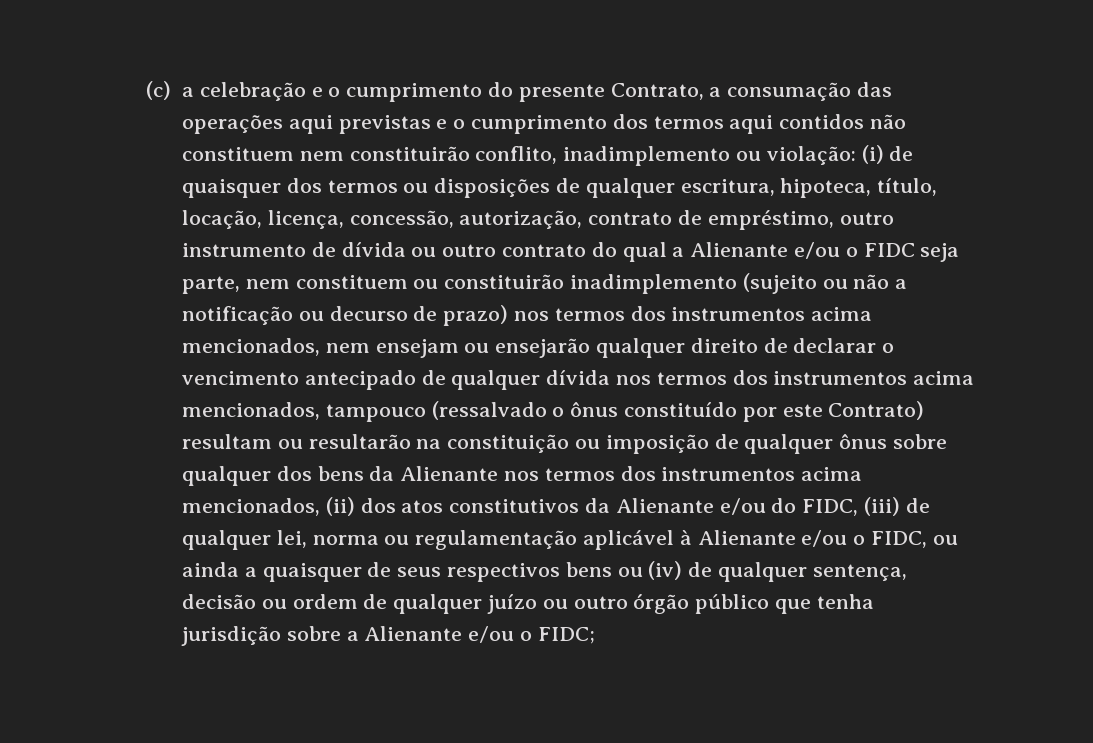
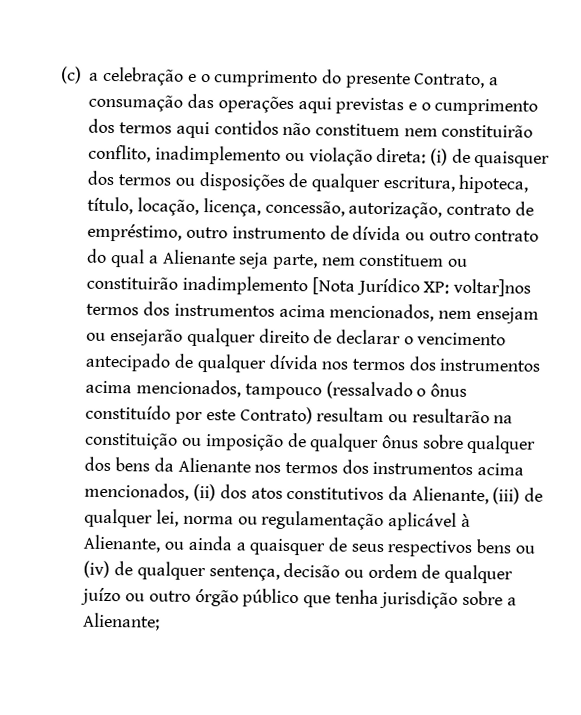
- (c) a celebração e o cumprimento do presente Contrato, a consumação das operações aqui previstas e o cumprimento dos termos aqui contidos não constituem nem constituirão conflito, inadimplemento ou violação:
+ (c) a celebração e o cumprimento do presente Contrato, a consumação das operações aqui previstas e o cumprimento dos termos aqui contidos não constituem nem constituirão conflito, inadimplemento ou violação direta:
- (i) de quaisquer dos termos ou disposições de qualquer escritura, hipoteca, título, locação, licença, concessão, autorização, contrato de empréstimo, outro instrumento de dívida ou outro contrato do qual a Alienante e/ou o FIDC seja parte, nem constituem ou constituirão inadimplemento (sujeito ou não a notificação ou decurso de prazo) nos termos dos instrumentos acima mencionados, nem ensejam ou ensejarão qualquer direito de declarar o vencimento antecipado de qualquer dívida nos termos dos instrumentos acima mencionados, tampouco (ressalvado o ônus constituído por este Contrato) resultam ou resultarão na constituição ou imposição de qualquer ônus sobre qualquer dos bens da Alienante nos termos dos instrumentos acima mencionados, (ii) dos atos constitutivos da Alienante e/ou do FIDC, (iii) de qualquer lei, norma ou regulamentação aplicável à Alienante e/ou o FIDC, ou ainda a quaisquer de seus respectivos bens ou (iv) de qualquer sentença, decisão ou ordem de qualquer juízo ou outro órgão público que tenha jurisdição sobre a Alienante e/ou o FIDC;
+ (i) de quaisquer dos termos ou disposições de qualquer escritura, hipoteca, título, locação, licença, concessão, autorização, contrato de empréstimo, outro instrumento de dívida ou outro contrato do qual a Alienante seja parte, nem constituem ou constituirão inadimplemento [Nota Jurídico XP: voltar]nos termos dos instrumentos acima mencionados, nem ensejam ou ensejarão qualquer direito de declarar o vencimento antecipado de qualquer dívida nos termos dos instrumentos acima mencionados, tampouco (ressalvado o ônus constituído por este Contrato) resultam ou resultarão na constituição ou imposição de qualquer ônus sobre qualquer dos bens da Alienante nos termos dos instrumentos acima mencionados, (ii) dos atos constitutivos da Alienante, (iii) de qualquer lei, norma ou regulamentação aplicável à Alienante, ou ainda a quaisquer de seus respectivos bens ou (iv) de qualquer sentença, decisão ou ordem de qualquer juízo ou outro órgão público que tenha jurisdição sobre a Alienante;

